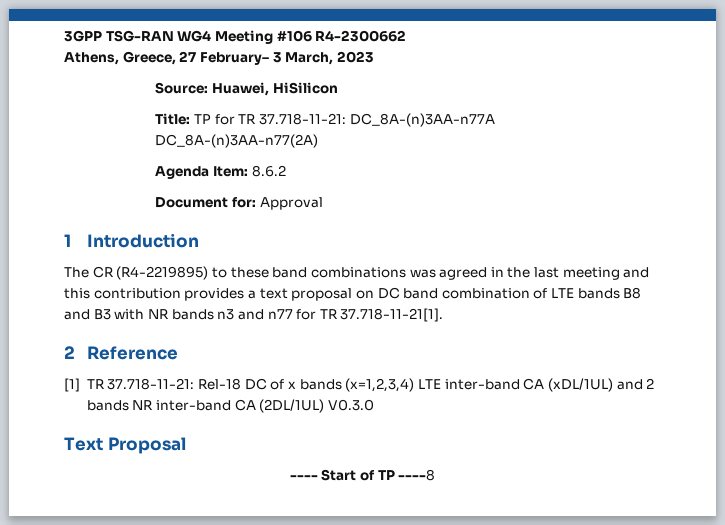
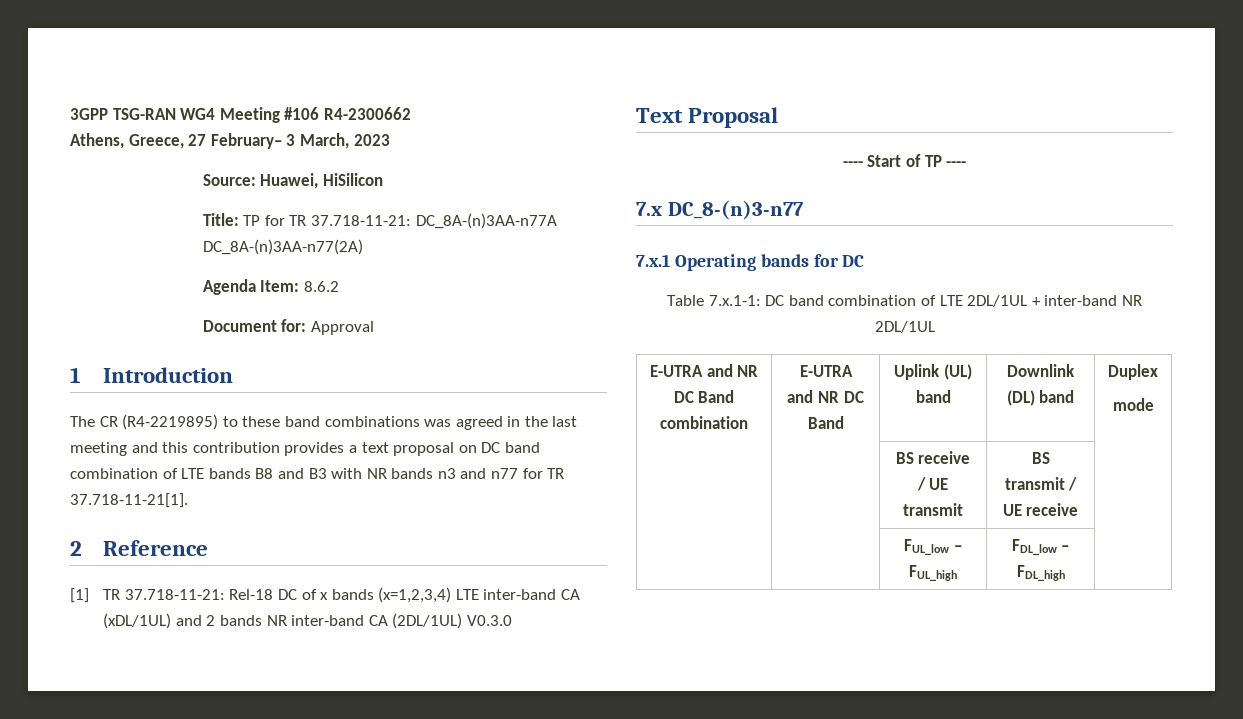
- ---- Start of TP ----8
+ ---- Start of TP ----
+ 7.x DC_8-(n)3-n77
+ 7.x.1 Operating bands for DC
+ Table 7.x.1-1: DC band combination of LTE 2DL/1UL + inter-band NR 2DL/1UL
+ E-UTRA and NR DC Band combination | E-UTRA and NR DC Band | Uplink (UL) band | Downlink (DL) band | Duplex
+ mode
+ | | BS receive / UE transmit | BS transmit / UE receive |
+ | | FUL_low – FUL_high | FDL_low – FDL_high |

